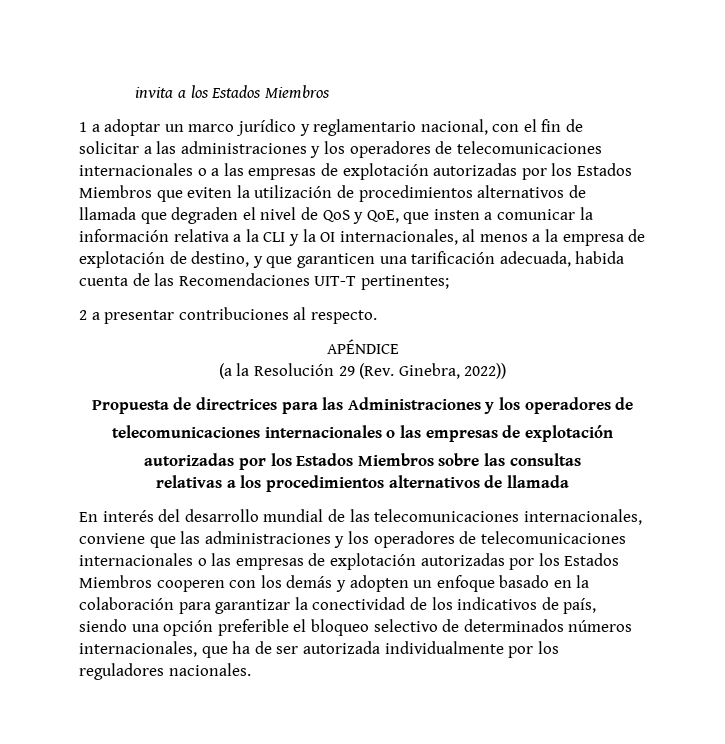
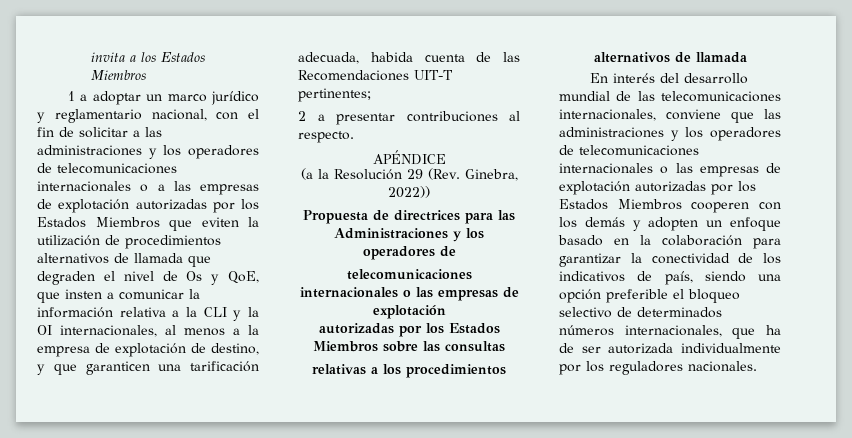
- 1 a adoptar un marco jurídico y reglamentario nacional, con el fin de solicitar a las administraciones y los operadores de telecomunicaciones internacionales o a las empresas de explotación autorizadas por los Estados Miembros que eviten la utilización de procedimientos alternativos de llamada que degraden el nivel de QoS y QoE, que insten a comunicar la información relativa a la CLI y la OI internacionales, al menos a la empresa de explotación de destino, y que garanticen una tarificación adecuada, habida cuenta de las Recomendaciones UIT-T pertinentes;
+ 1 a adoptar un marco jurídico y reglamentario nacional, con el fin de solicitar a las administraciones y los operadores de telecomunicaciones internacionales o a las empresas de explotación autorizadas por los Estados Miembros que eviten la utilización de procedimientos alternativos de llamada que degraden el nivel de Os y QoE, que insten a comunicar la información relativa a la CLI y la OI internacionales, al menos a la empresa de explotación de destino, y que garanticen una tarificación adecuada, habida cuenta de las Recomendaciones UIT-T pertinentes;

